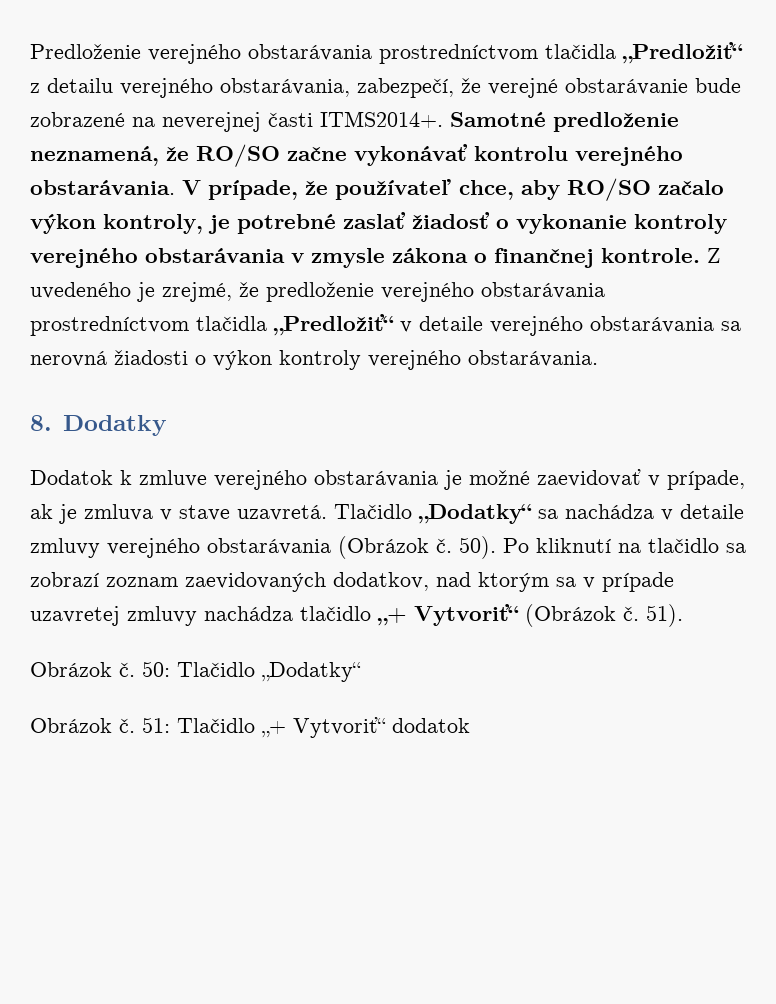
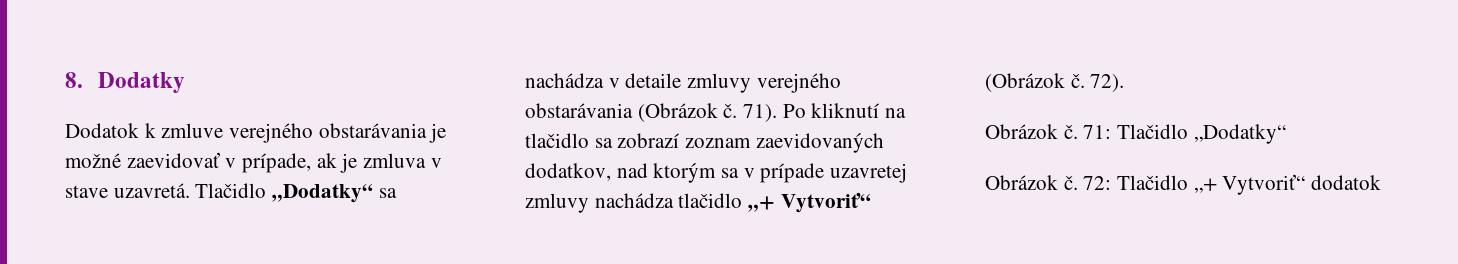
- Predloženie verejného obstarávania prostredníctvom tlačidla „Predložiť“ z detailu verejného obstarávania, zabezpečí, že verejné obstarávanie bude zobrazené na neverejnej časti ITMS2014+. Samotné predloženie neznamená, že RO/SO začne vykonávať kontrolu verejného obstarávania. V prípade, že používateľ chce, aby RO/SO začalo výkon kontroly, je potrebné zaslať žiadosť o vykonanie kontroly verejného obstarávania v zmysle zákona o finančnej kontrole. Z uvedeného je zrejmé, že predloženie verejného obstarávania prostredníctvom tlačidla „Predložiť“ v detaile verejného obstarávania sa nerovná žiadosti o výkon kontroly verejného obstarávania.
- 50).
+ 71).
- 51).
- Obrázok č. 50: Tlačidlo „Dodatky“
+ 72).
+ Obrázok č. 71: Tlačidlo „Dodatky“
- 51: Tlačidlo „+ Vytvoriť“ dodatok
+ 72: Tlačidlo „+ Vytvoriť“ dodatok

